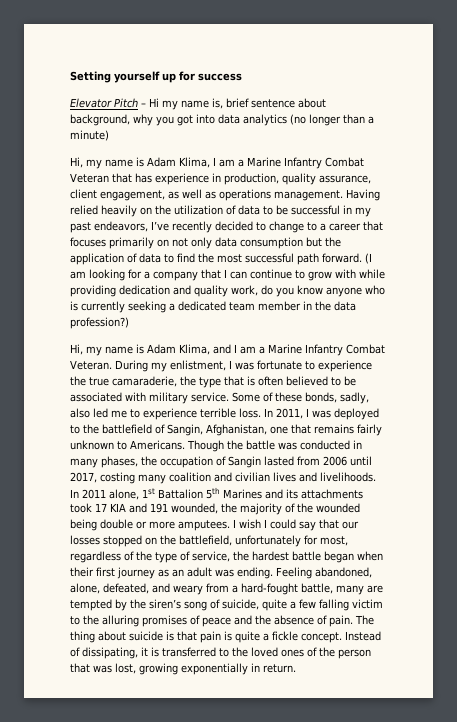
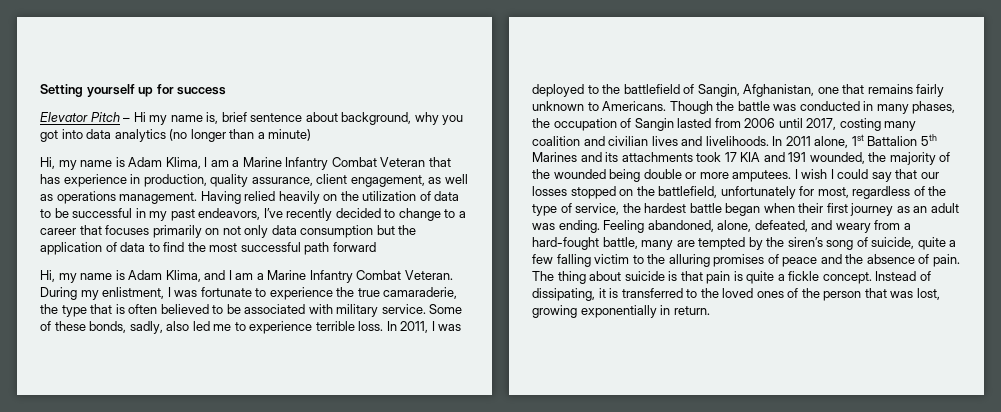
- Having relied heavily on the utilization of data to be successful in my past endeavors, I’ve recently decided to change to a career that focuses primarily on not only data consumption but the application of data to find the most successful path forward. (I am looking for a company that I can continue to grow with while providing dedication and quality work, do you know anyone who is currently seeking a dedicated team member in the data profession?)
+ Having relied heavily on the utilization of data to be successful in my past endeavors, I’ve recently decided to change to a career that focuses primarily on not only data consumption but the application of data to find the most successful path forward

